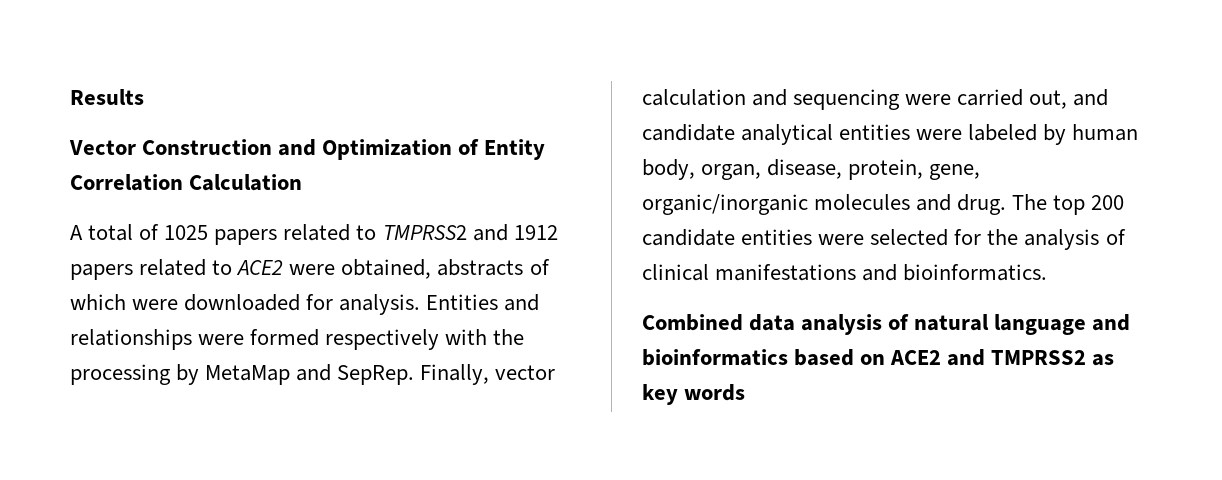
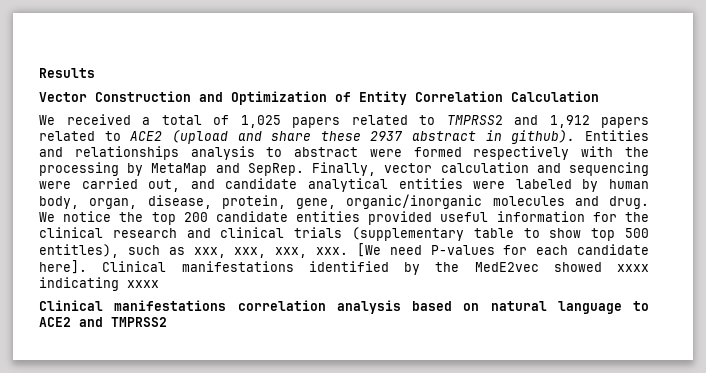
- A total of 1025 papers related to TMPRSS2 and 1912 papers related to ACE2 were obtained, abstracts of which were downloaded for analysis. Entities and relationships were formed respectively with the processing by MetaMap and SepRep.
+ We received a total of 1,025 papers related to TMPRSS2 and 1,912 papers related to ACE2 (upload and share these 2937 abstract in github). Entities and relationships analysis to abstract were formed respectively with the processing by MetaMap and SepRep.
- The top 200 candidate entities were selected for the analysis of clinical manifestations and bioinformatics.
- Combined data analysis of natural language and bioinformatics based on ACE2 and TMPRSS2 as key words
+ We notice the top 200 candidate entities provided useful information for the clinical research and clinical trials (supplementary table to show top 500 entitles), such as xxx, xxx, xxx, xxx. [We need P-values for each candidate here]. Clinical manifestations identified by the MedE2vec showed xxxx indicating xxxx
+ Clinical manifestations correlation analysis based on natural language to ACE2 and TMPRSS2

